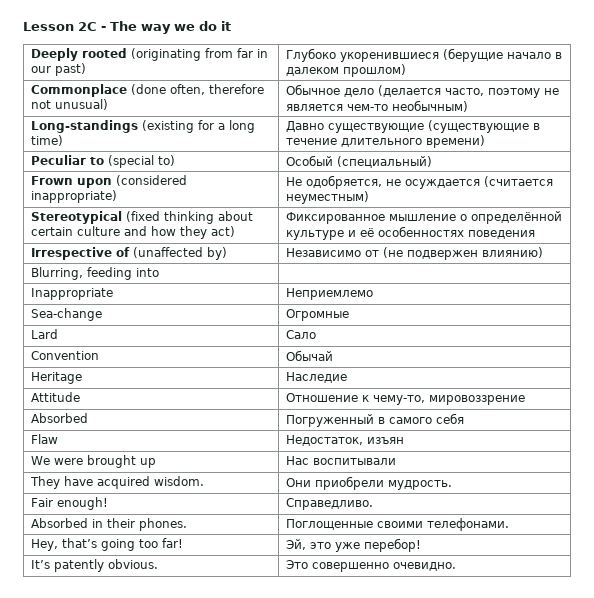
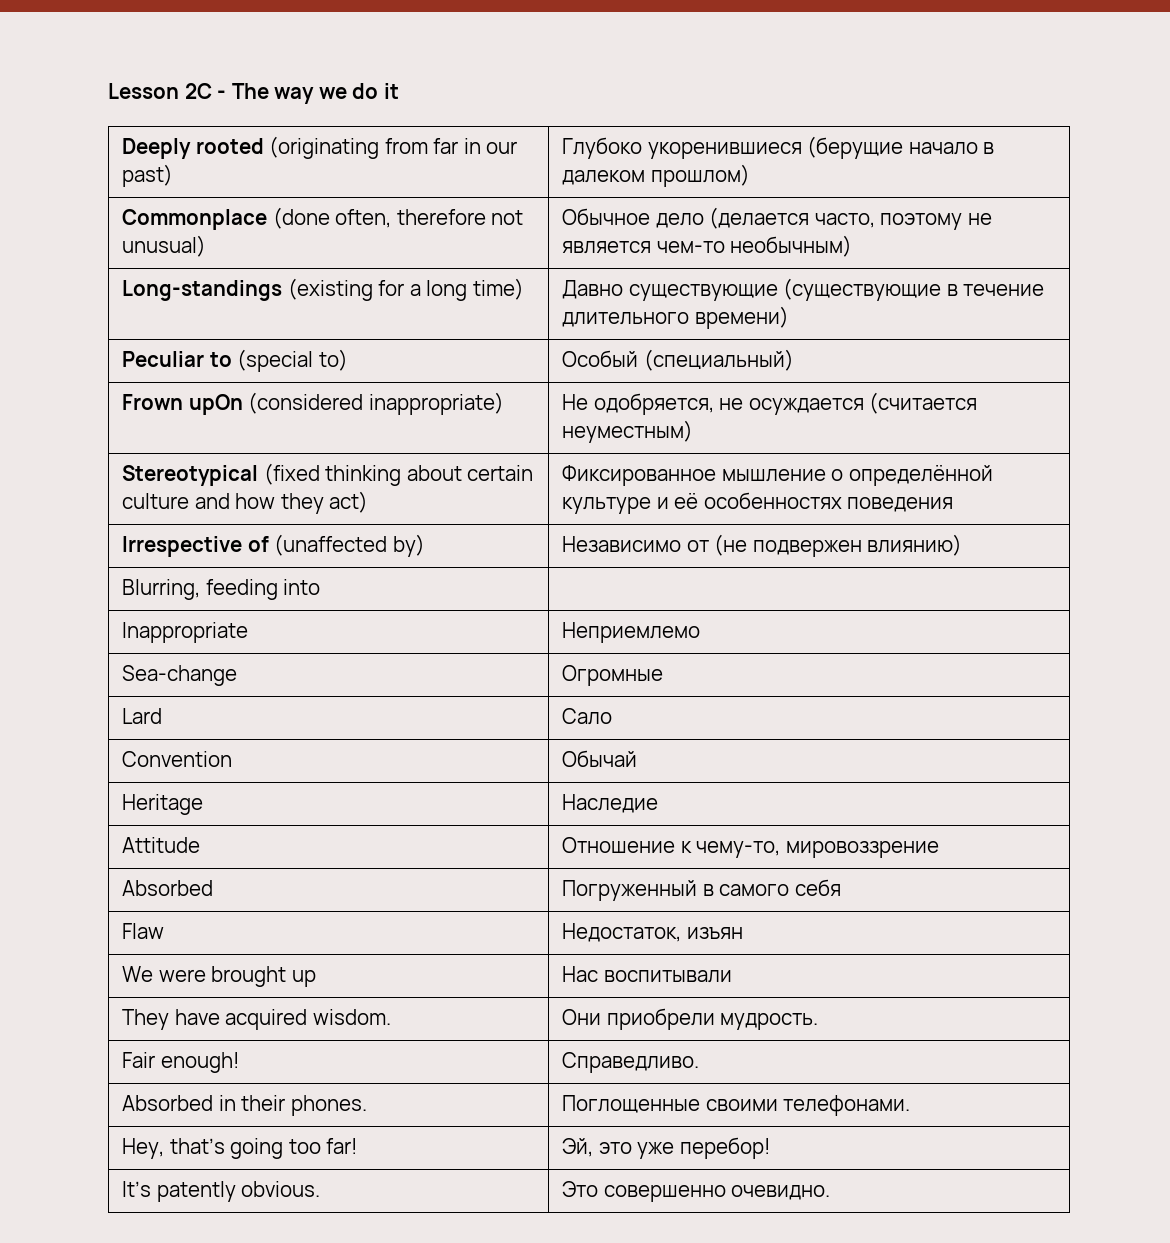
- Frown upon (considered inappropriate) | Не одобряется, не осуждается (считается неуместным)
+ Frown upOn (considered inappropriate) | Не одобряется, не осуждается (считается неуместным)

